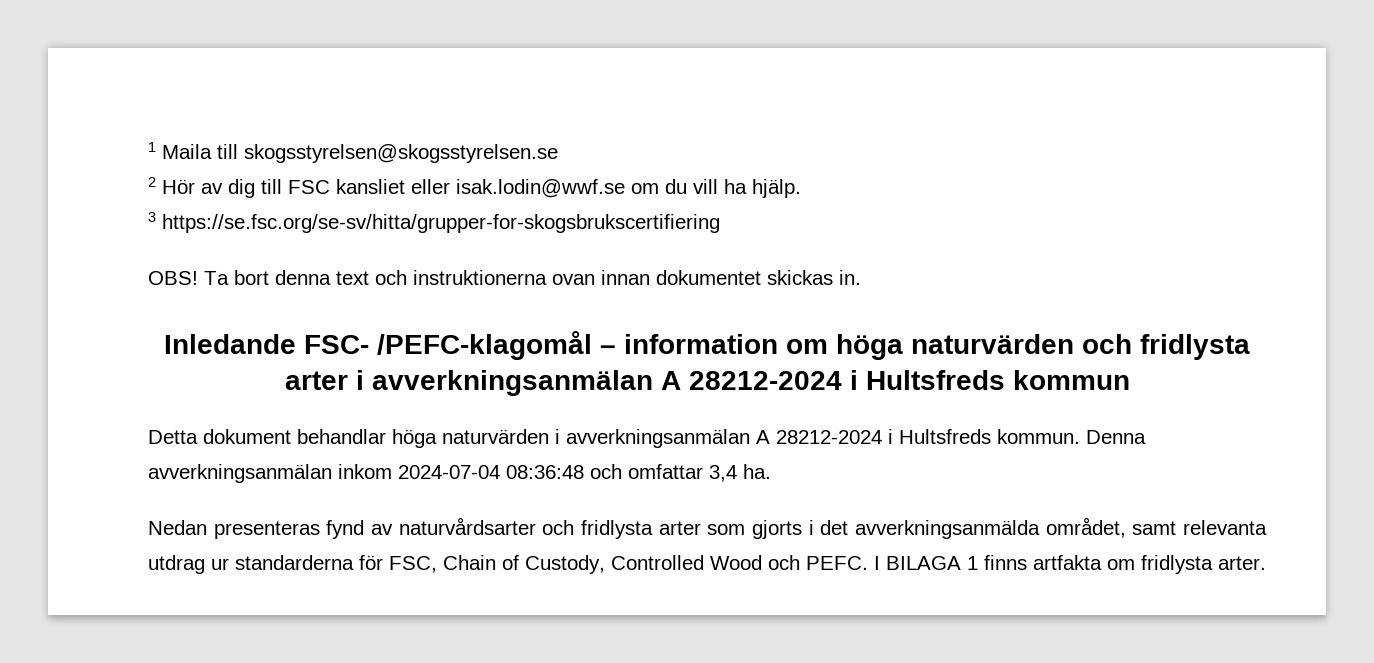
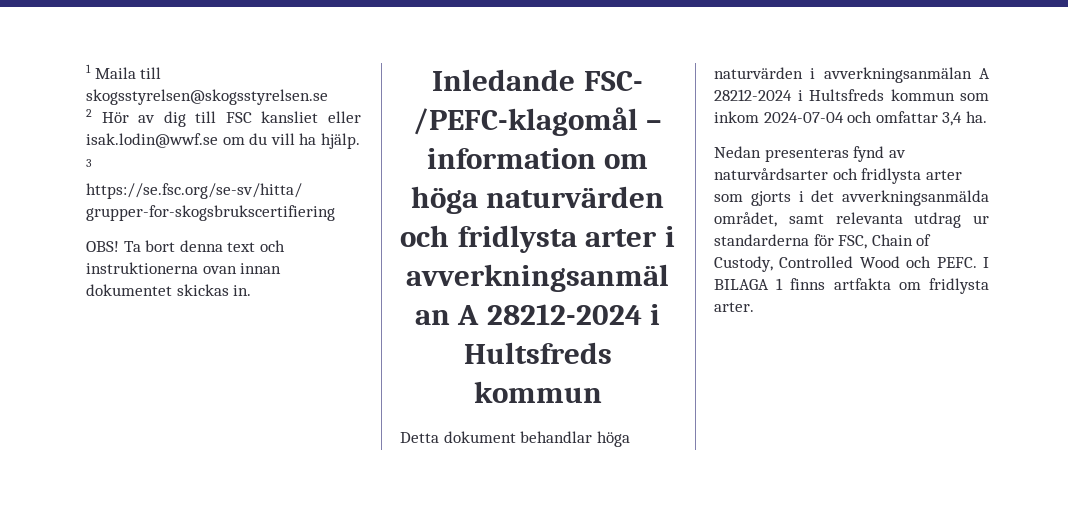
- Detta dokument behandlar höga naturvärden i avverkningsanmälan A 28212-2024 i Hultsfreds kommun. Denna avverkningsanmälan inkom 2024-07-04 08:36:48 och omfattar 3,4 ha.
+ Detta dokument behandlar höga naturvärden i avverkningsanmälan A 28212-2024 i Hultsfreds kommun som inkom 2024-07-04 och omfattar 3,4 ha.

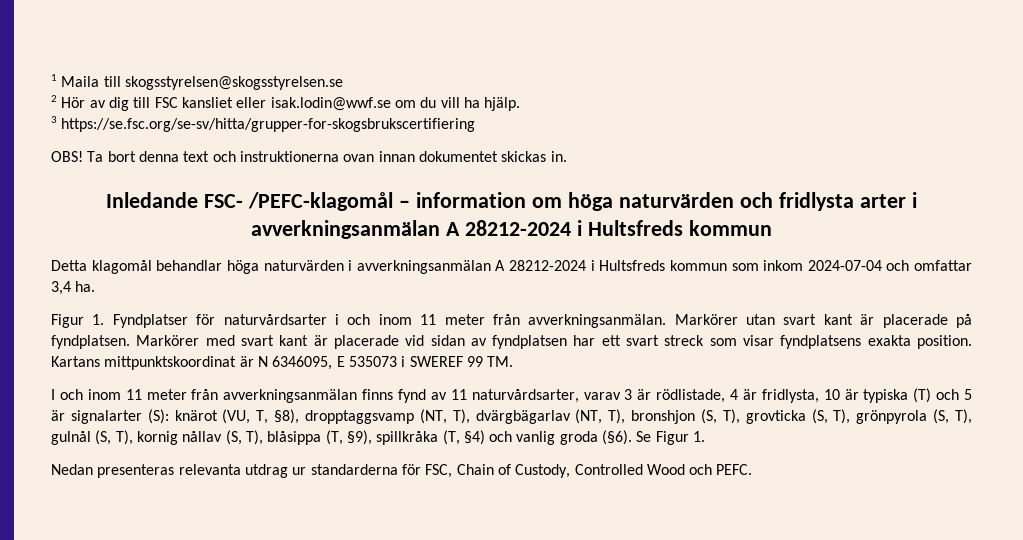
- Detta dokument behandlar höga naturvärden i avverkningsanmälan A 28212-2024 i Hultsfreds kommun som inkom 2024-07-04 och omfattar 3,4 ha.
+ Detta klagomål behandlar höga naturvärden i avverkningsanmälan A 28212-2024 i Hultsfreds kommun som inkom 2024-07-04 och omfattar 3,4 ha.
- Nedan presenteras fynd av naturvårdsarter och fridlysta arter som gjorts i det avverkningsanmälda området, samt relevanta utdrag ur standarderna för FSC, Chain of Custody, Controlled Wood och PEFC. I BILAGA 1 finns artfakta om fridlysta arter.
+ Figur 1. Fyndplatser för naturvårdsarter i och inom 11 meter från avverkningsanmälan. Markörer utan svart kant är placerade på fyndplatsen. Markörer med svart kant är placerade vid sidan av fyndplatsen har ett svart streck som visar fyndplatsens exakta position. Kartans mittpunktskoordinat är N 6346095, E 535073 i SWEREF 99 TM.
+ I och inom 11 meter från avverkningsanmälan finns fynd av 11 naturvårdsarter, varav 3 är rödlistade, 4 är fridlysta, 10 är typiska (T) och 5 är signalarter (S): knärot (VU, T, §8), dropptaggsvamp (NT, T), dvärgbägarlav (NT, T), bronshjon (S, T), grovticka (S, T), grönpyrola (S, T), gulnål (S, T), kornig nållav (S, T), blåsippa (T, §9), spillkråka (T, §4) och vanlig groda (§6). Se Figur 1.
+ Nedan presenteras relevanta utdrag ur standarderna för FSC, Chain of Custody, Controlled Wood och PEFC.

